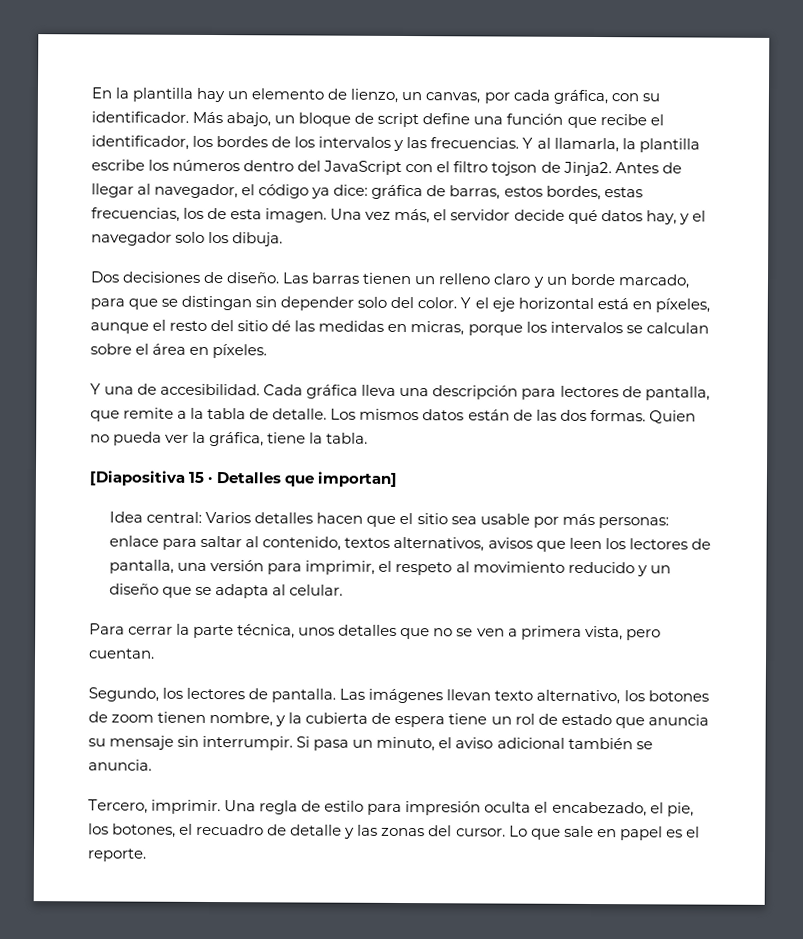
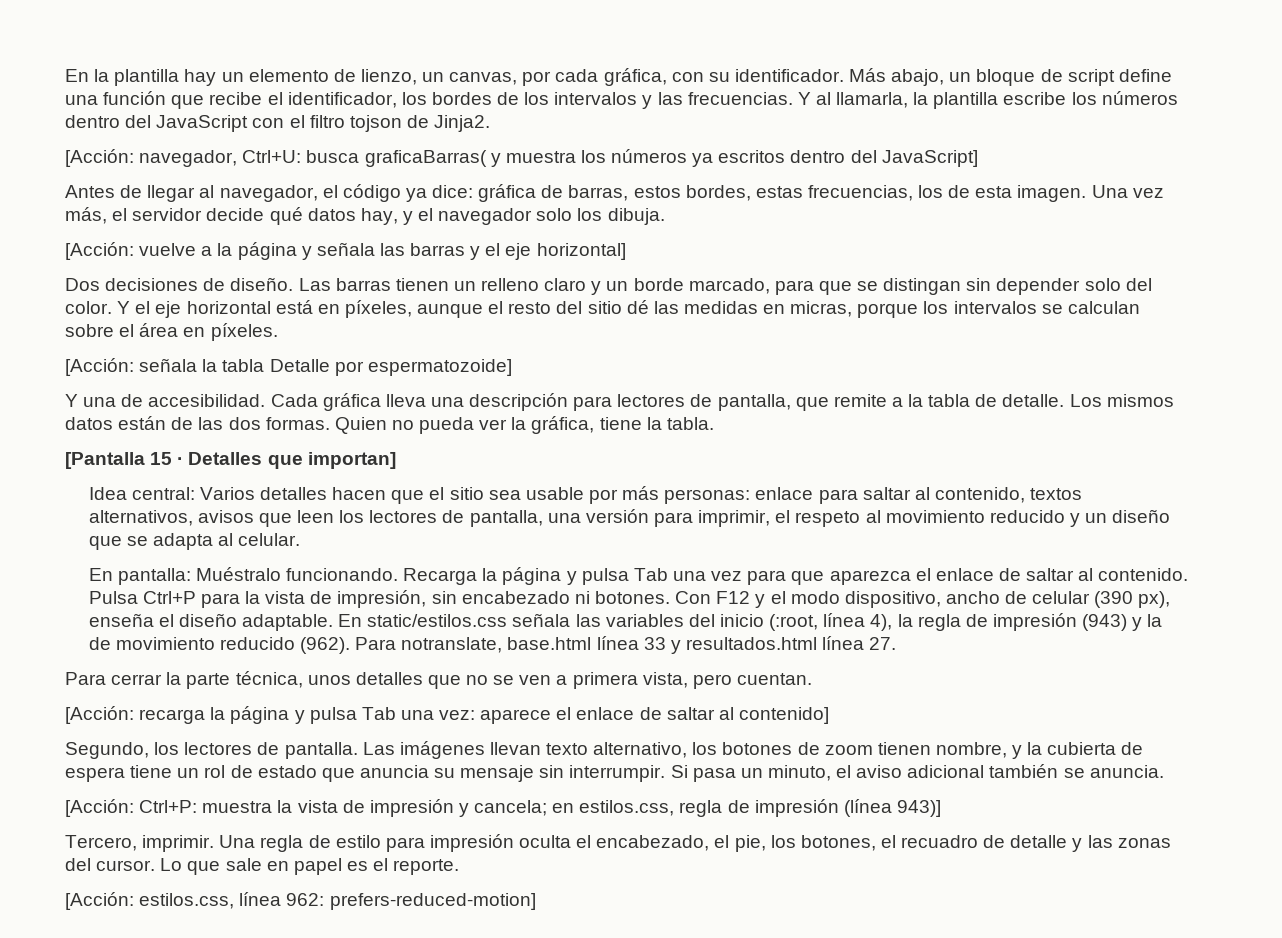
- Y al llamarla, la plantilla escribe los números dentro del JavaScript con el filtro tojson de Jinja2. Antes de llegar al navegador, el código ya dice: gráfica de barras, estos bordes, estas frecuencias, los de esta imagen.
+ Y al llamarla, la plantilla escribe los números dentro del JavaScript con el filtro tojson de Jinja2.
+ [Acción: navegador, Ctrl+U: busca graficaBarras( y muestra los números ya escritos dentro del JavaScript]
+ Antes de llegar al navegador, el código ya dice: gráfica de barras, estos bordes, estas frecuencias, los de esta imagen.
+ [Acción: vuelve a la página y señala las barras y el eje horizontal]
+ [Acción: señala la tabla Detalle por espermatozoide]
- [Diapositiva 15 · Detalles que importan]
+ [Pantalla 15 · Detalles que importan]
+ En pantalla: Muéstralo funcionando. Recarga la página y pulsa Tab una vez para que aparezca el enlace de saltar al contenido. Pulsa Ctrl+P para la vista de impresión, sin encabezado ni botones. Con F12 y el modo dispositivo, ancho de celular (390 px), enseña el diseño adaptable. En static/estilos.css señala las variables del inicio (:root, línea 4), la regla de impresión (943) y la de movimiento reducido (962). Para notranslate, base.html línea 33 y resultados.html línea 27.
+ [Acción: recarga la página y pulsa Tab una vez: aparece el enlace de saltar al contenido]
+ [Acción: Ctrl+P: muestra la vista de impresión y cancela; en estilos.css, regla de impresión (línea 943)]
+ [Acción: estilos.css, línea 962: prefers-reduced-motion]

